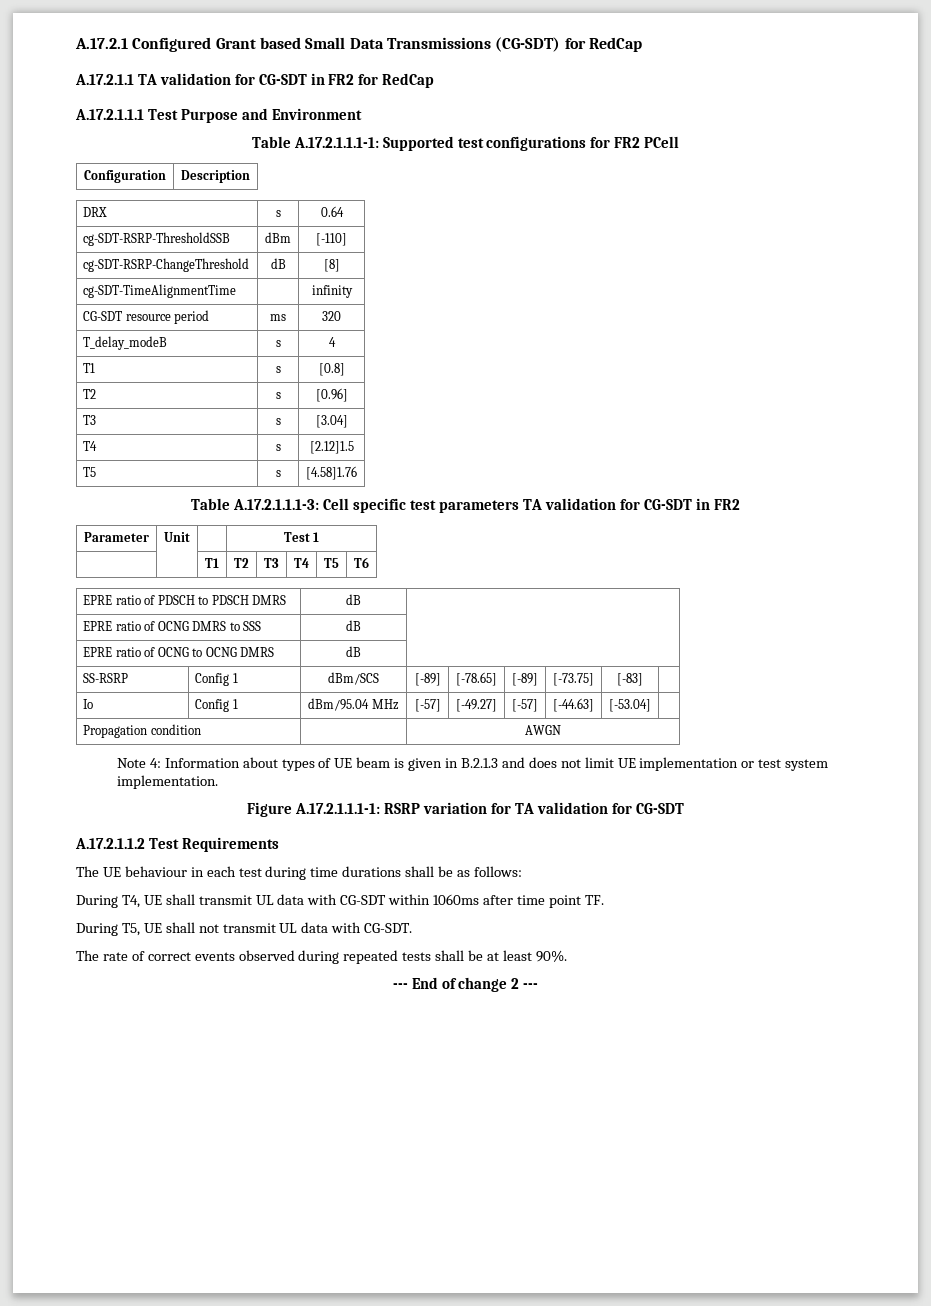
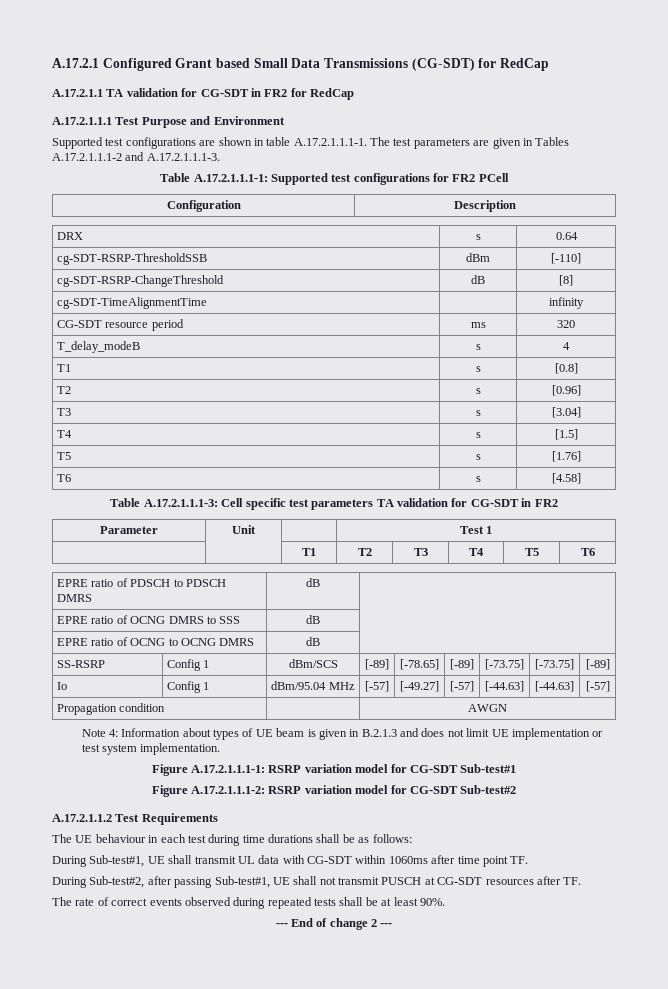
+ Supported test configurations are shown in table A.17.2.1.1.1-1. The test parameters are given in Tables A.17.2.1.1.1-2 and A.17.2.1.1.1-3.
- T4 | s | [2.12]1.5
+ T4 | s | [1.5]
- T5 | s | [4.58]1.76
+ T5 | s | [1.76]
+ T6 | s | [4.58]
- SS-RSRP | Config 1 | dBm/SCS | [-89] | [-78.65] | [-89] | [-73.75] | [-83] |
+ SS-RSRP | Config 1 | dBm/SCS | [-89] | [-78.65] | [-89] | [-73.75] | [-73.75] | [-89]
- Io | Config 1 | dBm/95.04 MHz | [-57] | [-49.27] | [-57] | [-44.63] | [-53.04] |
+ Io | Config 1 | dBm/95.04 MHz | [-57] | [-49.27] | [-57] | [-44.63] | [-44.63] | [-57]
- Figure A.17.2.1.1.1-1: RSRP variation for TA validation for CG-SDT
+ Figure A.17.2.1.1.1-1: RSRP variation model for CG-SDT Sub-test#1
+ Figure A.17.2.1.1.1-2: RSRP variation model for CG-SDT Sub-test#2
- During T4, UE shall transmit UL data with CG-SDT within 1060ms after time point TF.
+ During Sub-test#1, UE shall transmit UL data with CG-SDT within 1060ms after time point TF.
- During T5, UE shall not transmit UL data with CG-SDT.
+ During Sub-test#2, after passing Sub-test#1, UE shall not transmit PUSCH at CG-SDT resources after TF.

